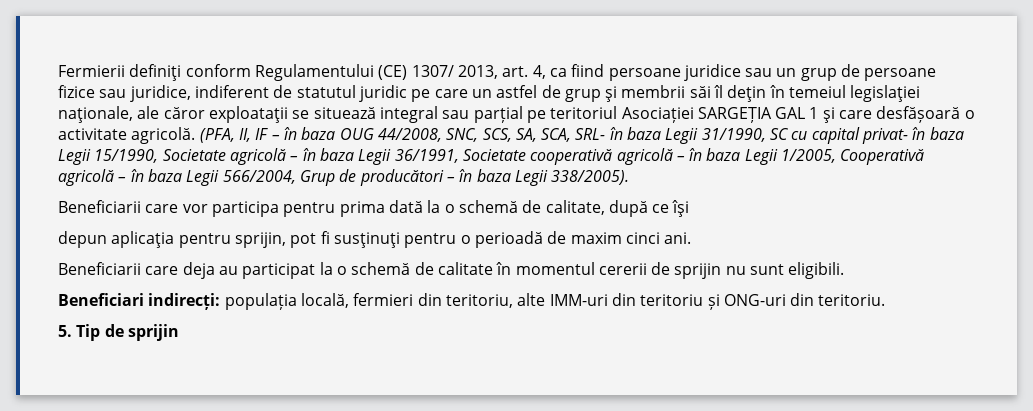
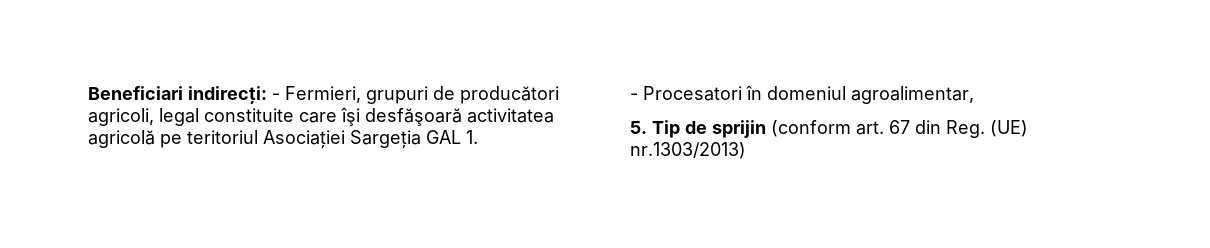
- Fermierii definiţi conform Regulamentului (CE) 1307/ 2013, art. 4, ca fiind persoane juridice sau un grup de persoane fizice sau juridice, indiferent de statutul juridic pe care un astfel de grup şi membrii săi îl deţin în temeiul legislaţiei naţionale, ale căror exploataţii se situează integral sau parțial pe teritoriul Asociației SARGEȚIA GAL 1 şi care desfășoară o activitate agricolă. (PFA, II, IF – în baza OUG 44/2008, SNC, SCS, SA, SCA, SRL- în baza Legii 31/1990, SC cu capital privat- în baza Legii 15/1990, Societate agricolă – în baza Legii 36/1991, Societate cooperativă agricolă – în baza Legii 1/2005, Cooperativă agricolă – în baza Legii 566/2004, Grup de producători – în baza Legii 338/2005).
- Beneficiarii care vor participa pentru prima dată la o schemă de calitate, după ce îşi
- depun aplicaţia pentru sprijin, pot fi susţinuţi pentru o perioadă de maxim cinci ani.
- Beneficiarii care deja au participat la o schemă de calitate în momentul cererii de sprijin nu sunt eligibili.
- Beneficiari indirecți: populația locală, fermieri din teritoriu, alte IMM-uri din teritoriu și ONG-uri din teritoriu.
- 5. Tip de sprijin
+ Beneficiari indirecți: - Fermieri, grupuri de producători agricoli, legal constituite care îşi desfăşoară activitatea agricolă pe teritoriul Asociației Sargeția GAL 1.
+ - Procesatori în domeniul agroalimentar,
+ 5. Tip de sprijin (conform art. 67 din Reg. (UE) nr.1303/2013)

